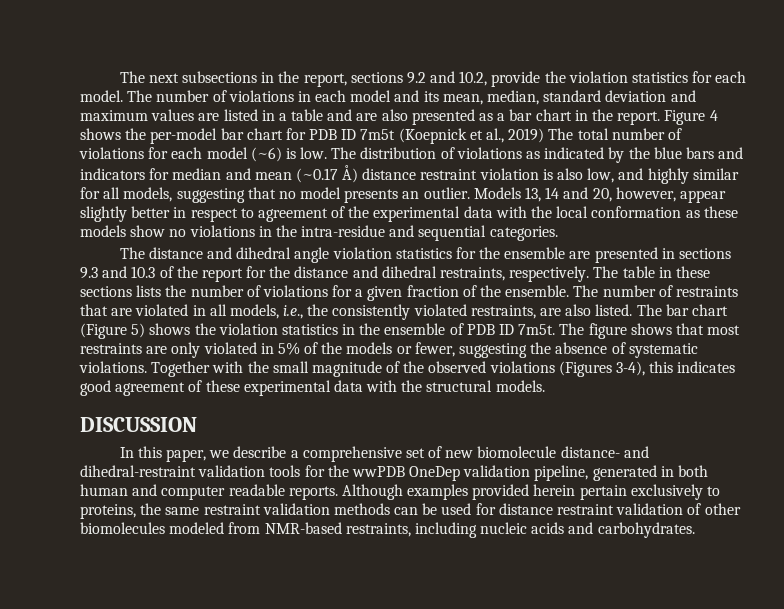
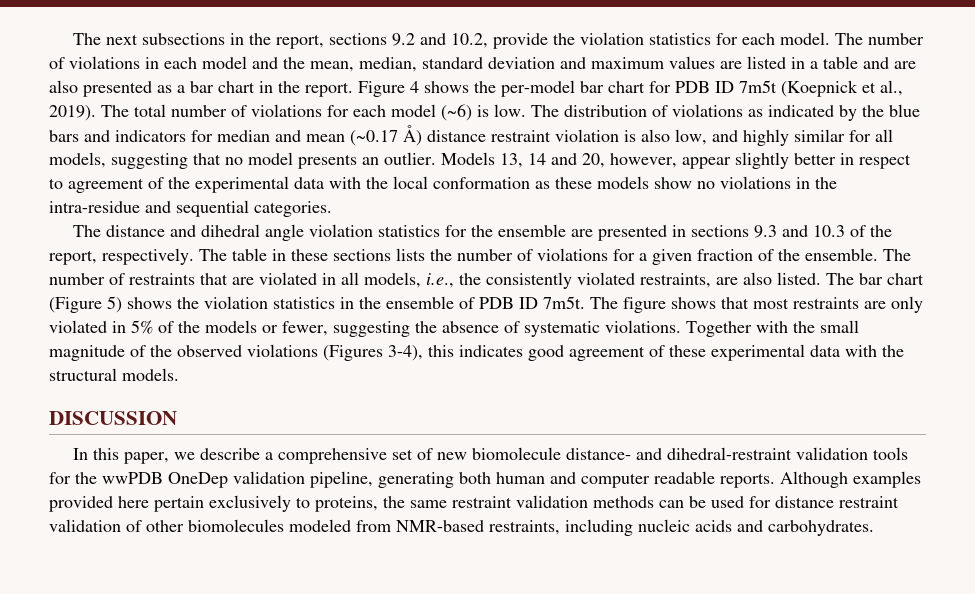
- The number of violations in each model and its mean, median, standard deviation and maximum values are listed in a table and are also presented as a bar chart in the report.
+ The number of violations in each model and the mean, median, standard deviation and maximum values are listed in a table and are also presented as a bar chart in the report.
- Figure 4 shows the per-model bar chart for PDB ID 7m5t (Koepnick et al., 2019) The total number of violations for each model (~6) is low.
+ Figure 4 shows the per-model bar chart for PDB ID 7m5t (Koepnick et al., 2019). The total number of violations for each model (~6) is low.
- The distance and dihedral angle violation statistics for the ensemble are presented in sections 9.3 and 10.3 of the report for the distance and dihedral restraints, respectively.
+ The distance and dihedral angle violation statistics for the ensemble are presented in sections 9.3 and 10.3 of the report, respectively.
- In this paper, we describe a comprehensive set of new biomolecule distance- and dihedral-restraint validation tools for the wwPDB OneDep validation pipeline, generated in both human and computer readable reports.
+ In this paper, we describe a comprehensive set of new biomolecule distance- and dihedral-restraint validation tools for the wwPDB OneDep validation pipeline, generating both human and computer readable reports.
- Although examples provided herein pertain exclusively to proteins, the same restraint validation methods can be used for distance restraint validation of other biomolecules modeled from NMR-based restraints, including nucleic acids and carbohydrates.
+ Although examples provided here pertain exclusively to proteins, the same restraint validation methods can be used for distance restraint validation of other biomolecules modeled from NMR-based restraints, including nucleic acids and carbohydrates.

